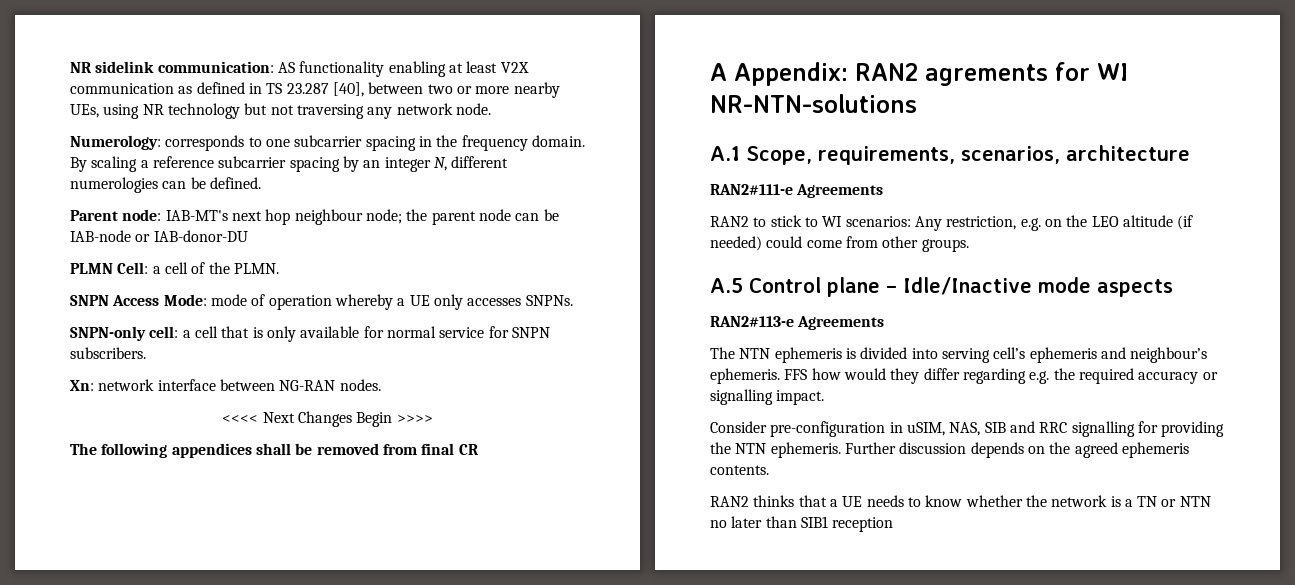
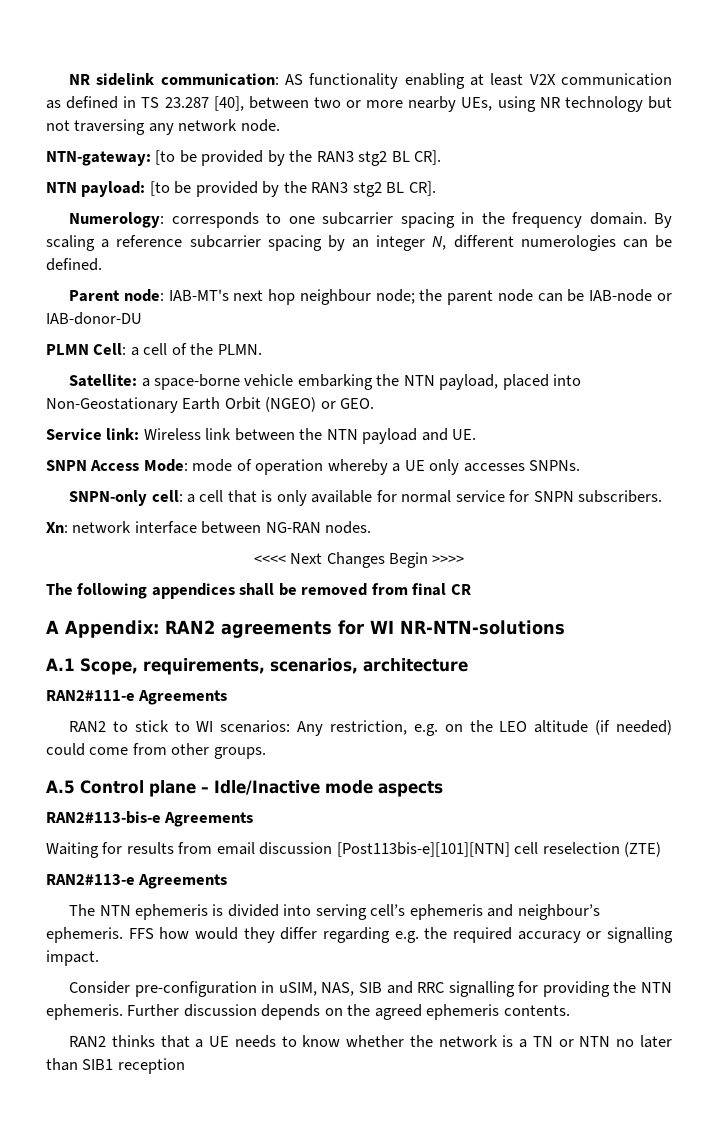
+ NTN-gateway: [to be provided by the RAN3 stg2 BL CR].
+ NTN payload: [to be provided by the RAN3 stg2 BL CR].
+ Satellite: a space-borne vehicle embarking the NTN payload, placed into Non-Geostationary Earth Orbit (NGEO) or GEO.
+ Service link: Wireless link between the NTN payload and UE.
- A Appendix: RAN2 agrements for WI NR-NTN-solutions
+ A Appendix: RAN2 agreements for WI NR-NTN-solutions
+ RAN2#113-bis-e Agreements
+ Waiting for results from email discussion [Post113bis-e][101][NTN] cell reselection (ZTE)

